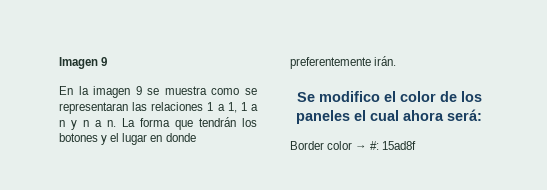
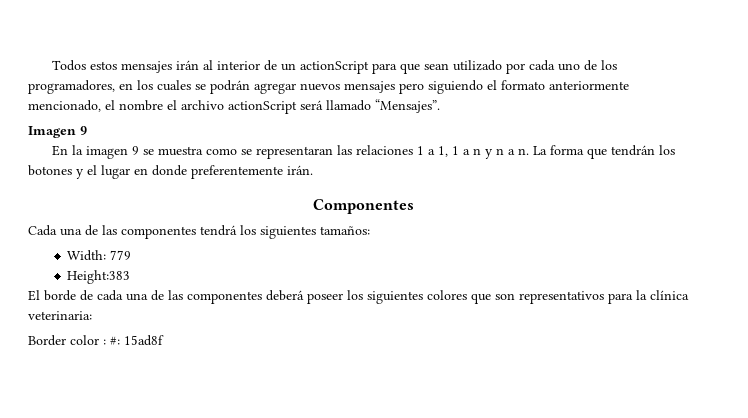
+ Todos estos mensajes irán al interior de un actionScript para que sean utilizado por cada uno de los programadores, en los cuales se podrán agregar nuevos mensajes pero siguiendo el formato anteriormente mencionado, el nombre el archivo actionScript será llamado “Mensajes”.
- Se modifico el color de los paneles el cual ahora será:
+ Componentes
+ Cada una de las componentes tendrá los siguientes tamaños:
+ Width: 779
+ Height:383
+ El borde de cada una de las componentes deberá poseer los siguientes colores que son representativos para la clínica veterinaria:
- Border color → #: 15ad8f
+ Border color : #: 15ad8f

